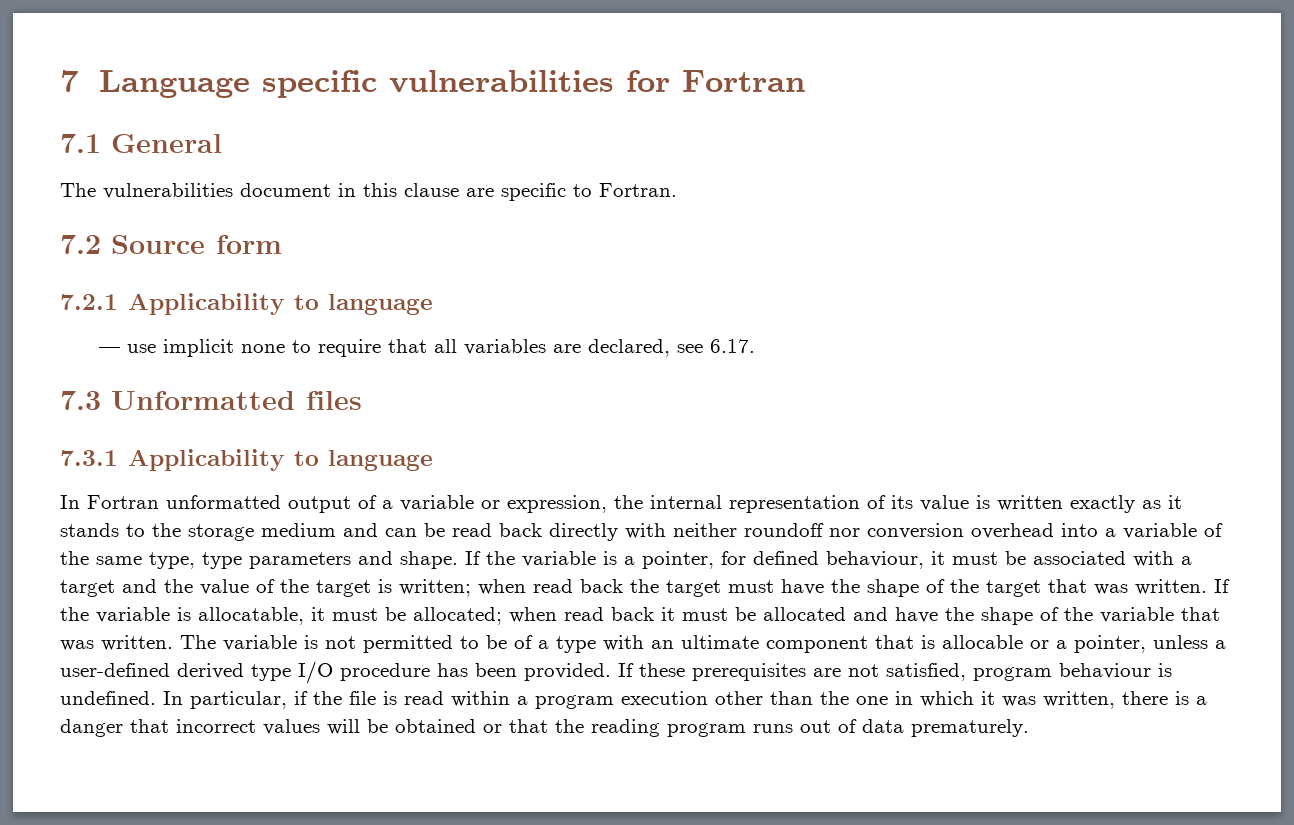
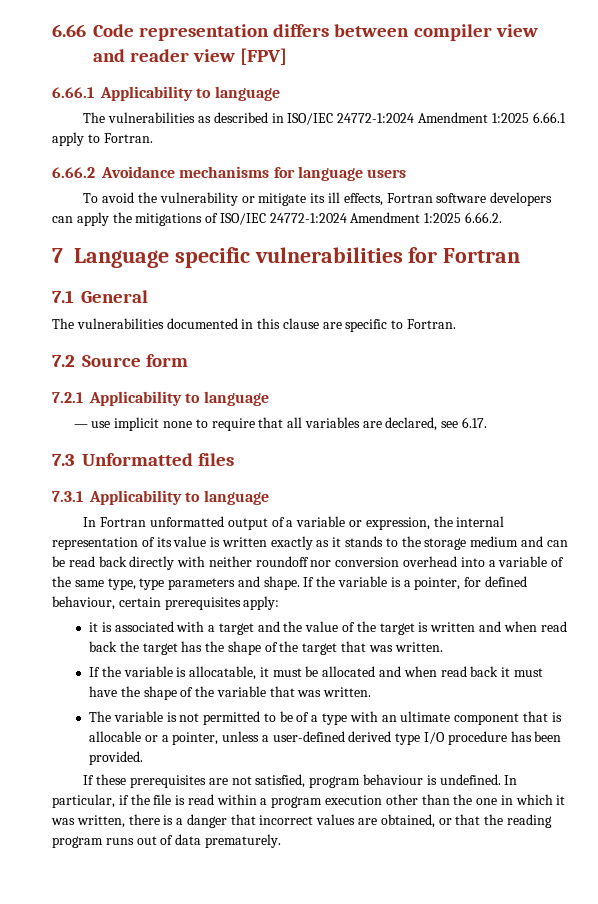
+ 6.66 Code representation differs between compiler view and reader view [FPV]
+ 6.66.1 Applicability to language
+ The vulnerabilities as described in ISO/IEC 24772-1:2024 Amendment 1:2025 6.66.1 apply to Fortran.
+ 6.66.2 Avoidance mechanisms for language users
+ To avoid the vulnerability or mitigate its ill effects, Fortran software developers can apply the mitigations of ISO/IEC 24772-1:2024 Amendment 1:2025 6.66.2.
- The vulnerabilities document in this clause are specific to Fortran.
+ The vulnerabilities documented in this clause are specific to Fortran.
- If the variable is a pointer, for defined behaviour, it must be associated with a target and the value of the target is written; when read back the target must have the shape of the target that was written. If the variable is allocatable, it must be allocated; when read back it must be allocated and have the shape of the variable that was written. The variable is not permitted to be of a type with an ultimate component that is allocable or a pointer, unless a user-defined derived type I/O procedure has been provided. If these prerequisites are not satisfied, program behaviour is undefined.
+ If the variable is a pointer, for defined behaviour, certain prerequisites apply:
+ it is associated with a target and the value of the target is written and when read back the target has the shape of the target that was written.
+ If the variable is allocatable, it must be allocated and when read back it must have the shape of the variable that was written.
+ The variable is not permitted to be of a type with an ultimate component that is allocable or a pointer, unless a user-defined derived type I/O procedure has been provided.
+ If these prerequisites are not satisfied, program behaviour is undefined.
- In particular, if the file is read within a program execution other than the one in which it was written, there is a danger that incorrect values will be obtained or that the reading program runs out of data prematurely.
+ In particular, if the file is read within a program execution other than the one in which it was written, there is a danger that incorrect values are obtained, or that the reading program runs out of data prematurely.

